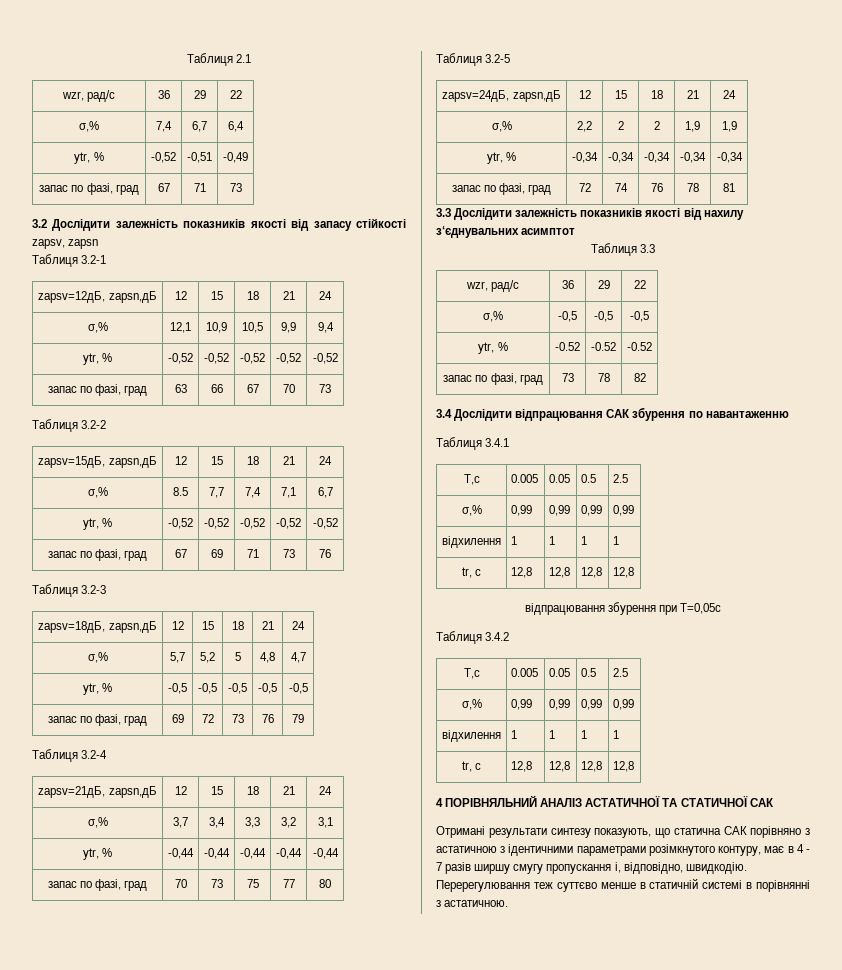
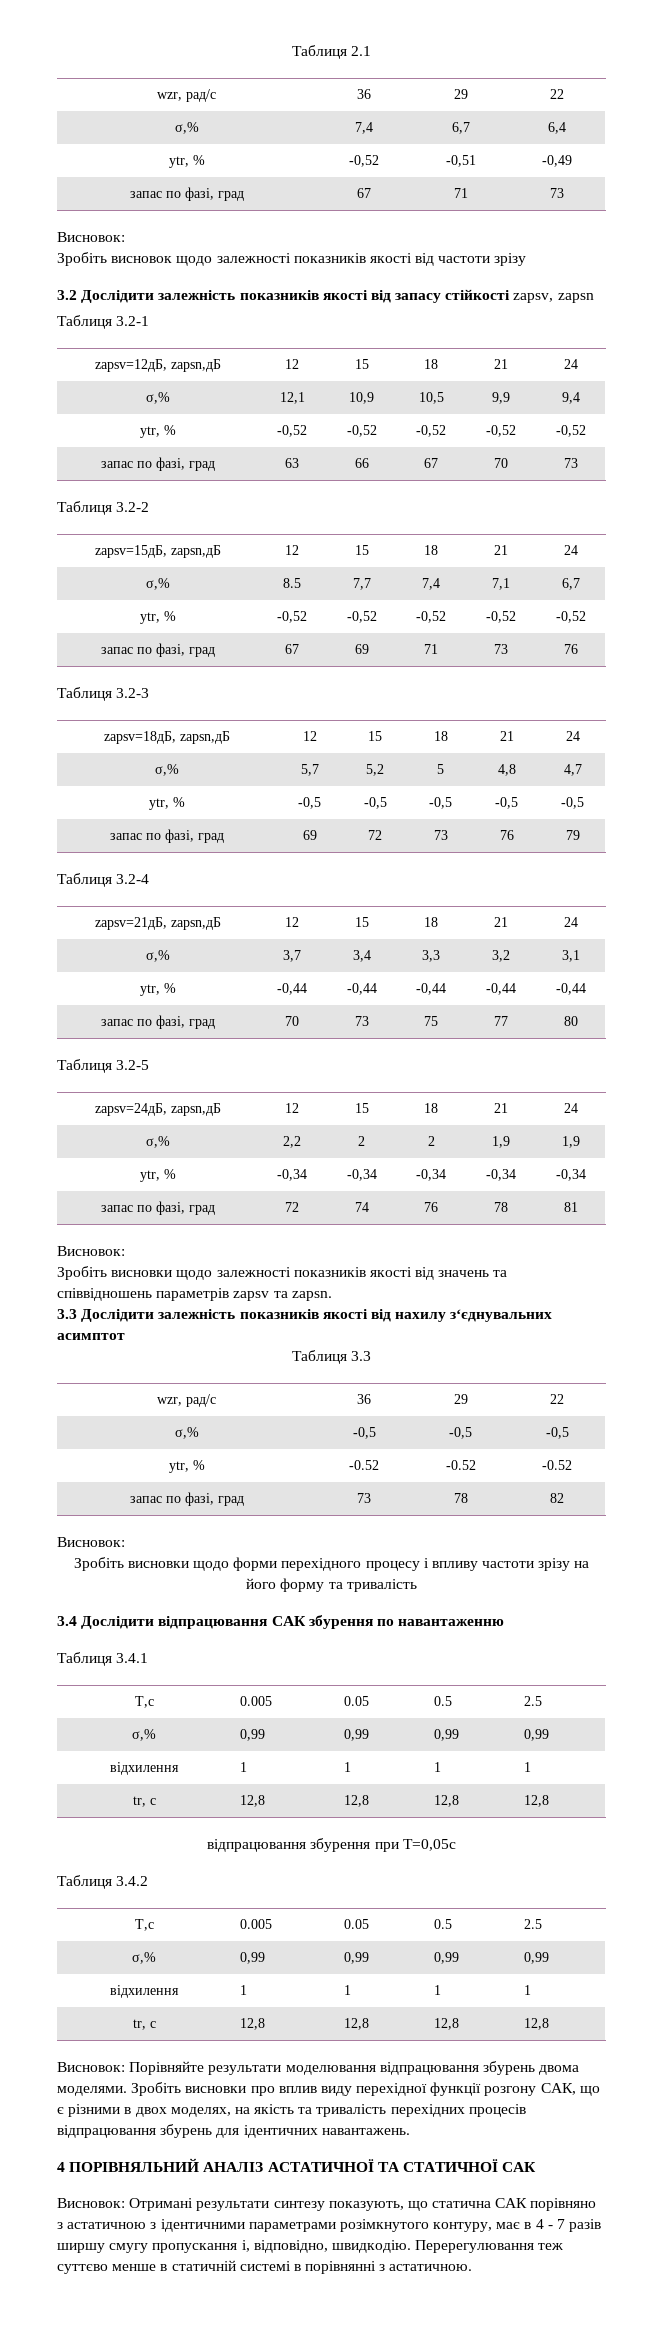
  запас по фазі, град | 67 | 71 | 73
+ Висновок:
+ Зробіть висновок щодо залежності показників якості від частоти зрізу
  запас по фазі, град | 72 | 74 | 76 | 78 | 81
+ Висновок:
+ Зробіть висновки щодо залежності показників якості від значень та співвідношень параметрів zapsv та zapsn.
  запас по фазі, град | 73 | 78 | 82
+ Висновок:
+ Зробіть висновки щодо форми перехідного процесу і впливу частоти зрізу на його форму та тривалість
+ Висновок: Порівняйте результати моделювання відпрацювання збурень двома моделями. Зробіть висновки про вплив виду перехідної функції розгону САК, що є різними в двох моделях, на якість та тривалість перехідних процесів відпрацювання збурень для ідентичних навантажень.
- Отримані результати синтезу показують, що статична САК порівняно з астатичною з ідентичними параметрами розімкнутого контуру, має в 4 - 7 разів ширшу смугу пропускання і, відповідно, швидкодію.
+ Висновок: Отримані результати синтезу показують, що статична САК порівняно з астатичною з ідентичними параметрами розімкнутого контуру, має в 4 - 7 разів ширшу смугу пропускання і, відповідно, швидкодію.

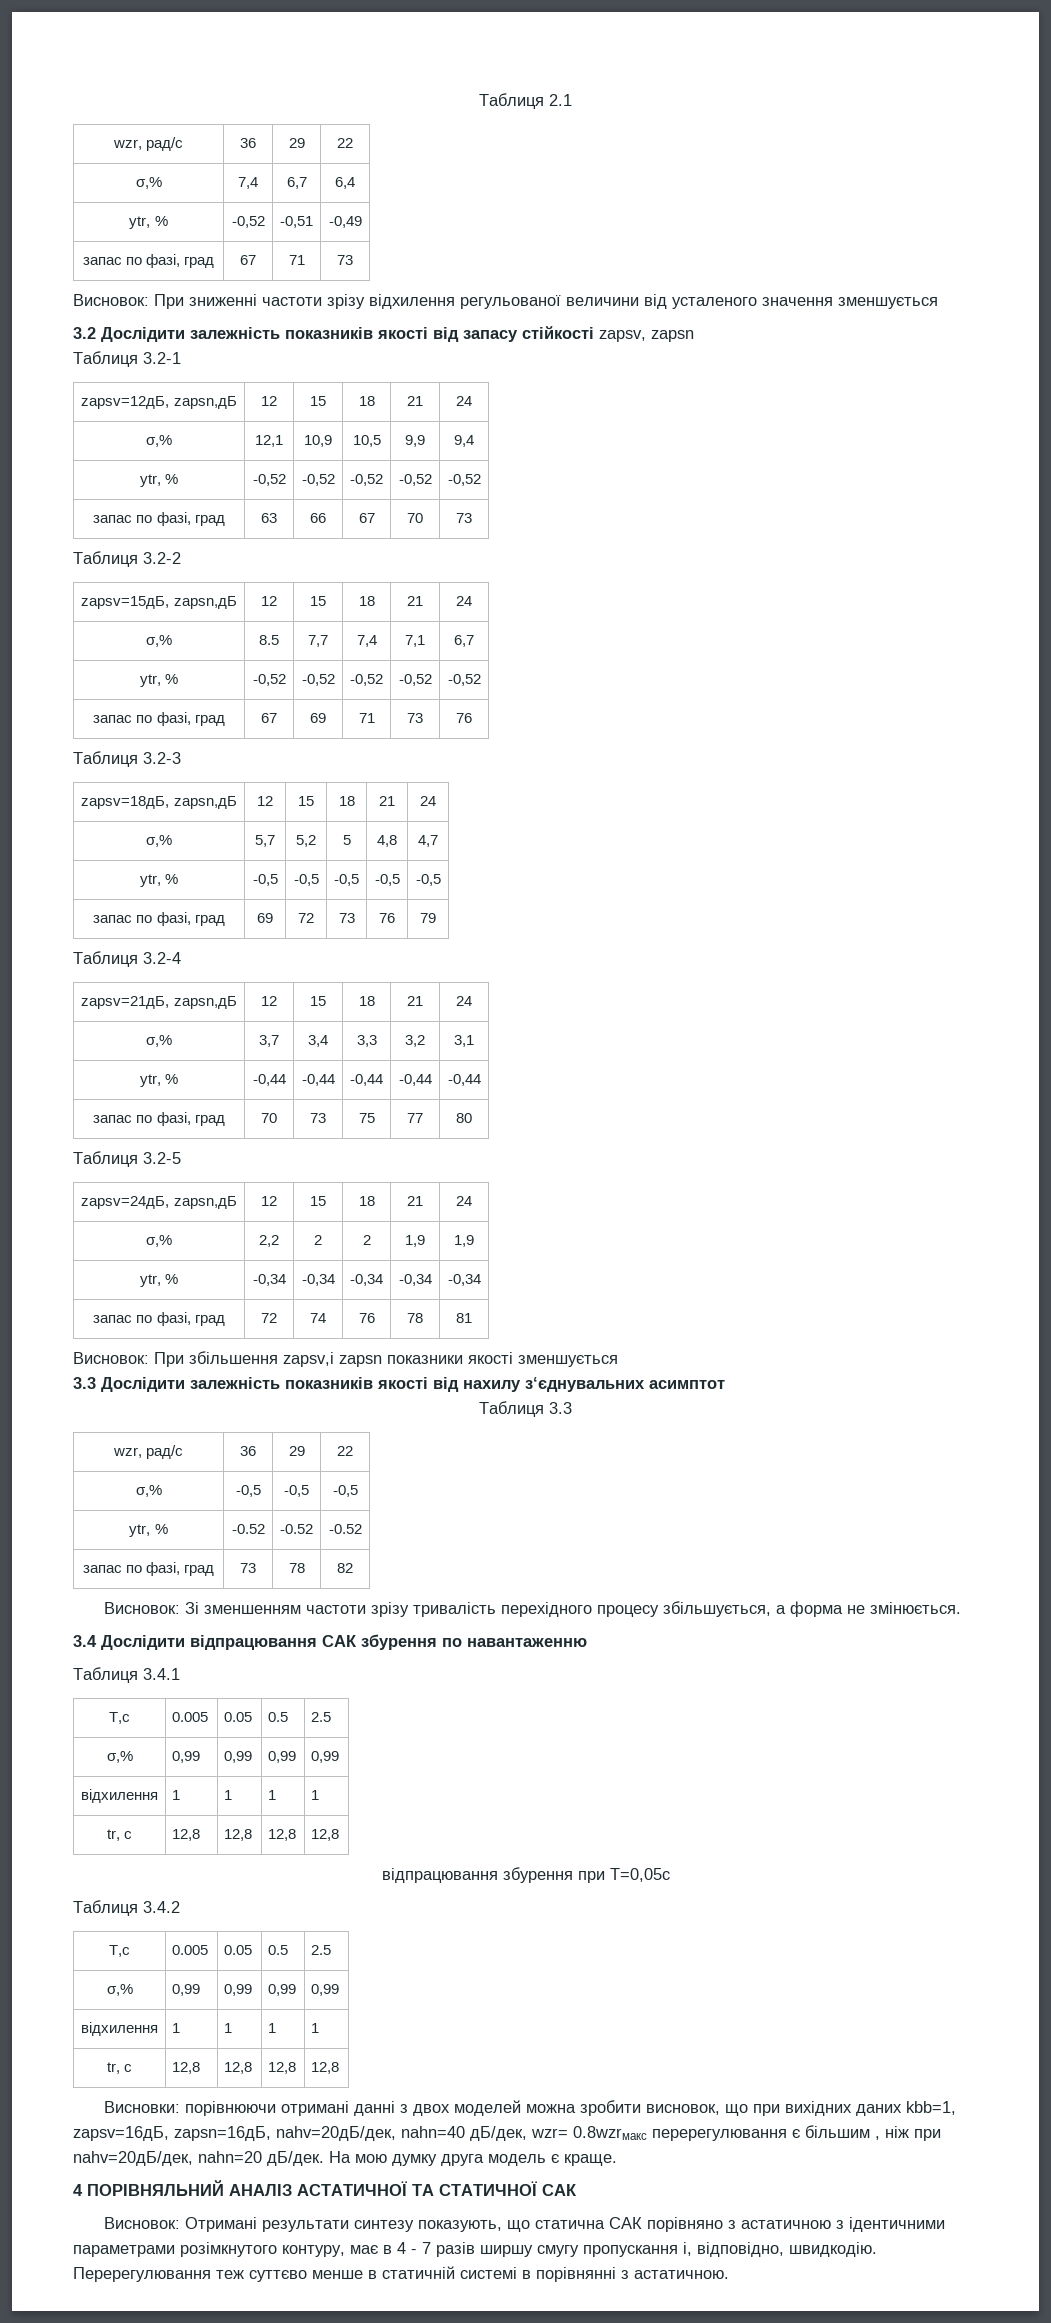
  запас по фазі, град | 67 | 71 | 73
- Висновок:
- Зробіть висновок щодо залежності показників якості від частоти зрізу
+ Висновок: При зниженні частоти зрізу відхилення регульованої величини від усталеного значення зменшується
  запас по фазі, град | 72 | 74 | 76 | 78 | 81
- Висновок:
- Зробіть висновки щодо залежності показників якості від значень та співвідношень параметрів zapsv та zapsn.
+ Висновок: При збільшення zapsv,і zapsn показники якості зменшується
  запас по фазі, град | 73 | 78 | 82
- Висновок:
- Зробіть висновки щодо форми перехідного процесу і впливу частоти зрізу на його форму та тривалість
+ Висновок: Зі зменшенням частоти зрізу тривалість перехідного процесу збільшується, а форма не змінюється.
- Висновок: Порівняйте результати моделювання відпрацювання збурень двома моделями. Зробіть висновки про вплив виду перехідної функції розгону САК, що є різними в двох моделях, на якість та тривалість перехідних процесів відпрацювання збурень для ідентичних навантажень.
+ Висновки: порівнюючи отримані данні з двох моделей можна зробити висновок, що при вихідних даних kbb=1, zapsv=16дБ, zapsn=16дБ, nahv=20дБ/дек, nahn=40 дБ/дек, wzr= 0.8wzrмакс перерегулювання є більшим , ніж при nahv=20дБ/дек, nahn=20 дБ/дек. На мою думку друга модель є краще.

